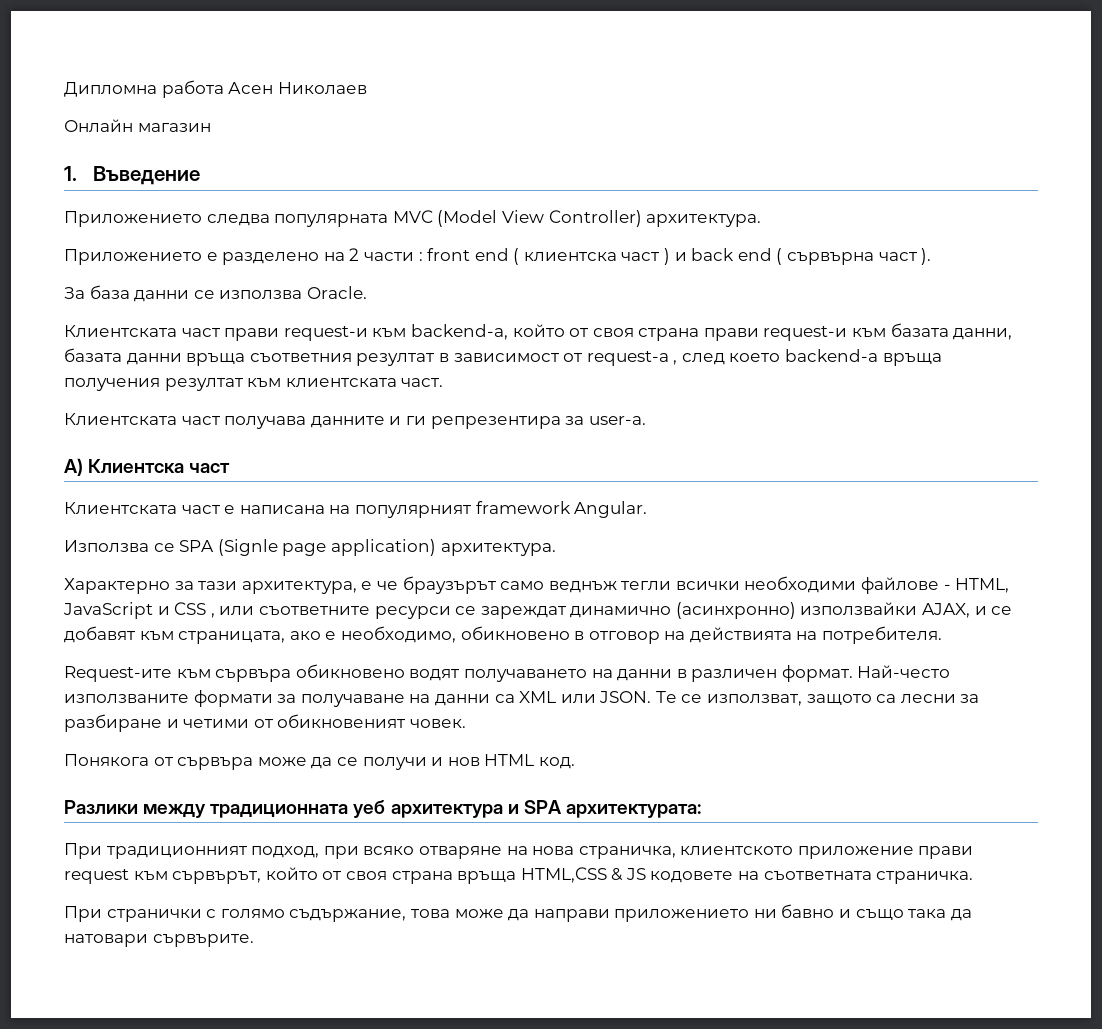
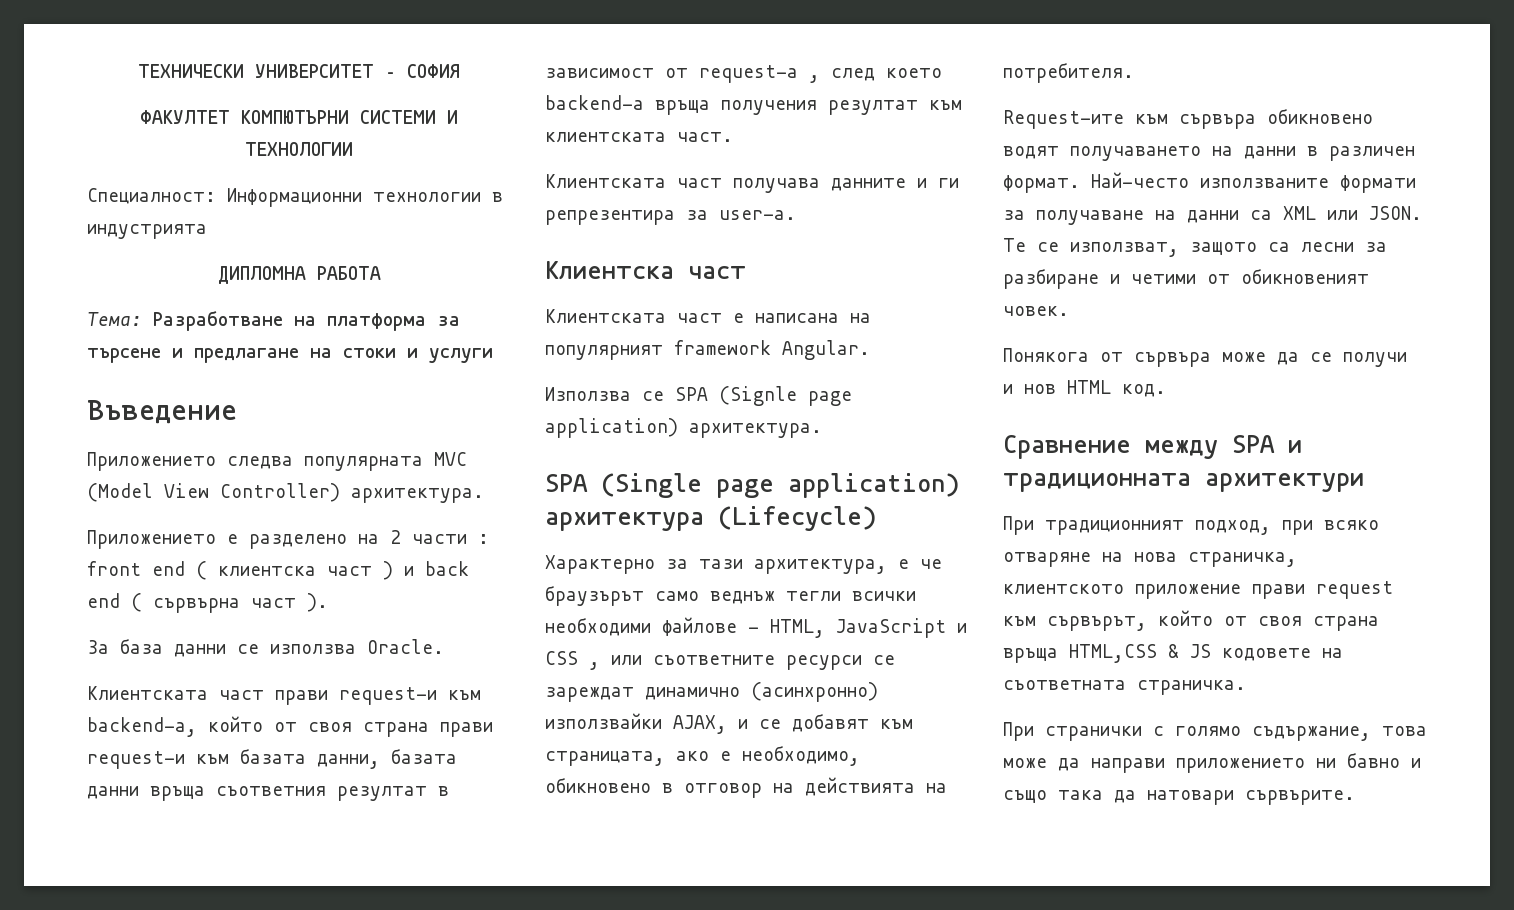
- Дипломна работа Асен Николаев
- Онлайн магазин
- 1. Въведение
+ ТЕХНИЧЕСКИ УНИВЕРСИТЕТ – СОФИЯ
+ ФАКУЛТЕТ КОМПЮТЪРНИ СИСТЕМИ И ТЕХНОЛОГИИ
+ Специалност: Информационни технологии в индустрията
+ ДИПЛОМНА РАБОТА
+ Тема: Разработване на платформа за търсене и предлагане на стоки и услуги
+ Въведение
- А) Клиентска част
+ Клиентска част
+ SPA (Single page application) архитектура (Lifecycle)
- Разлики между традиционната уеб архитектура и SPA архитектурата:
+ Сравнение между SPA и традиционната архитектури

